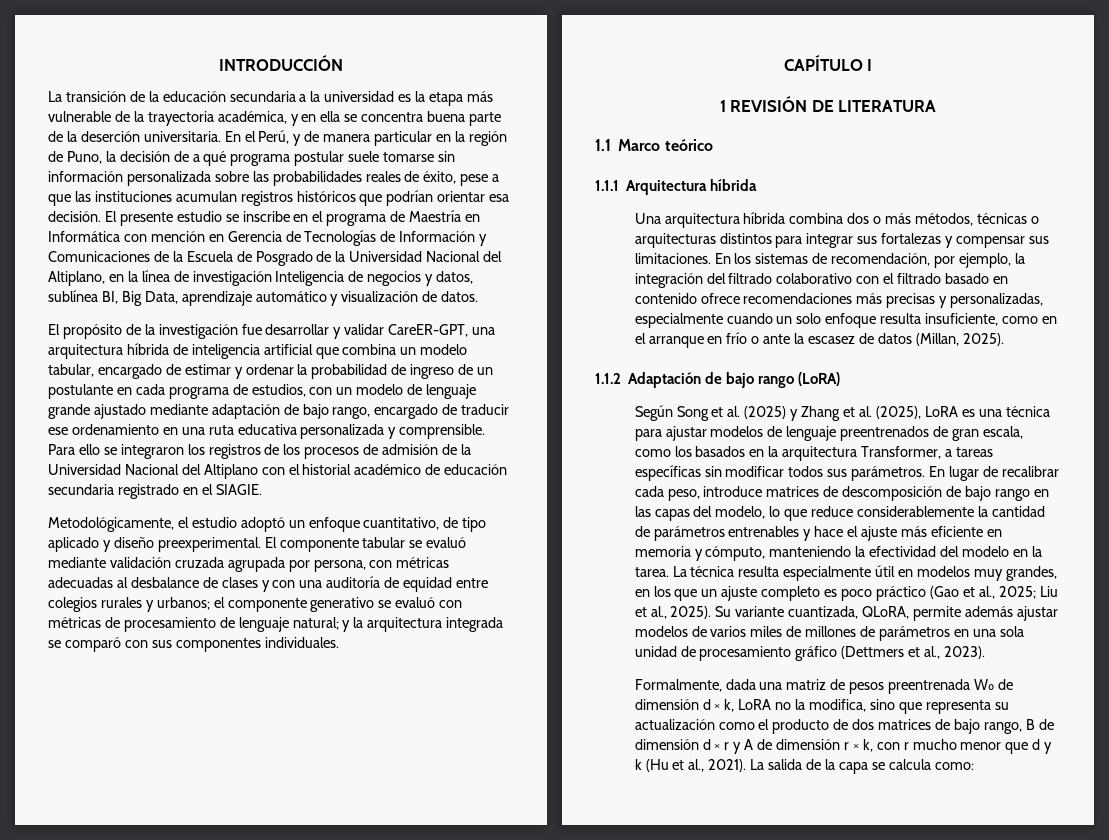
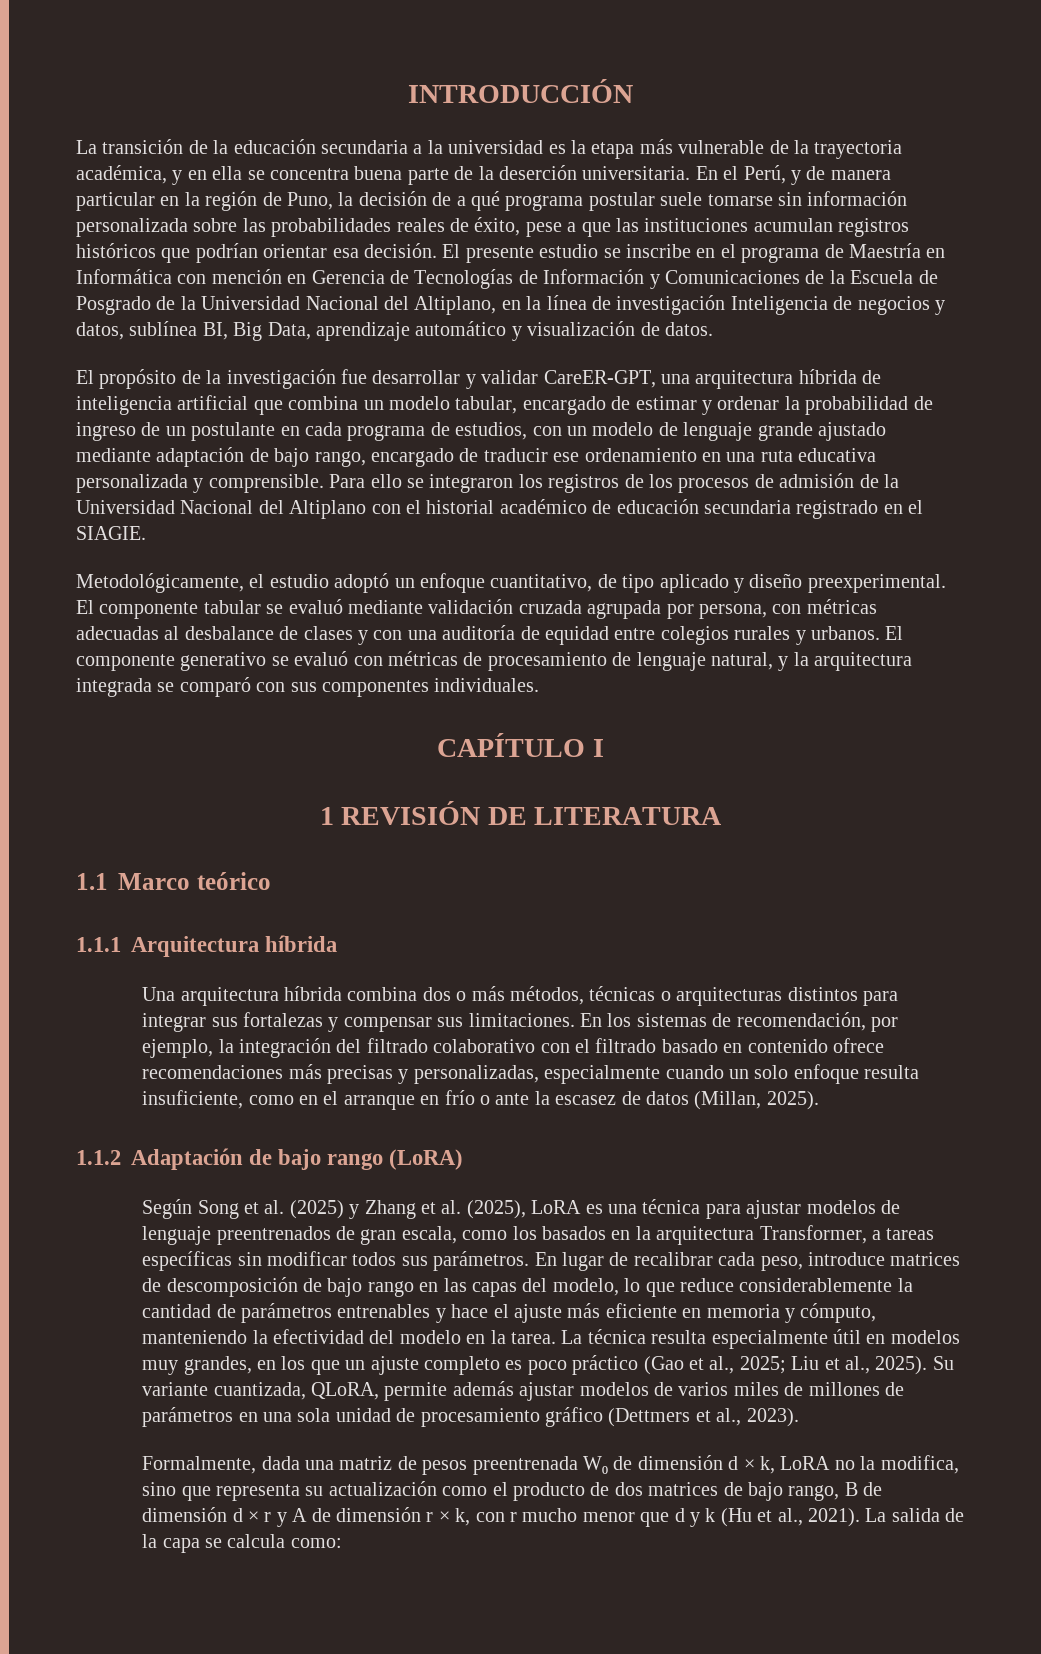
- El componente tabular se evaluó mediante validación cruzada agrupada por persona, con métricas adecuadas al desbalance de clases y con una auditoría de equidad entre colegios rurales y urbanos; el componente generativo se evaluó con métricas de procesamiento de lenguaje natural; y la arquitectura integrada se comparó con sus componentes individuales.
+ El componente tabular se evaluó mediante validación cruzada agrupada por persona, con métricas adecuadas al desbalance de clases y con una auditoría de equidad entre colegios rurales y urbanos. El componente generativo se evaluó con métricas de procesamiento de lenguaje natural, y la arquitectura integrada se comparó con sus componentes individuales.

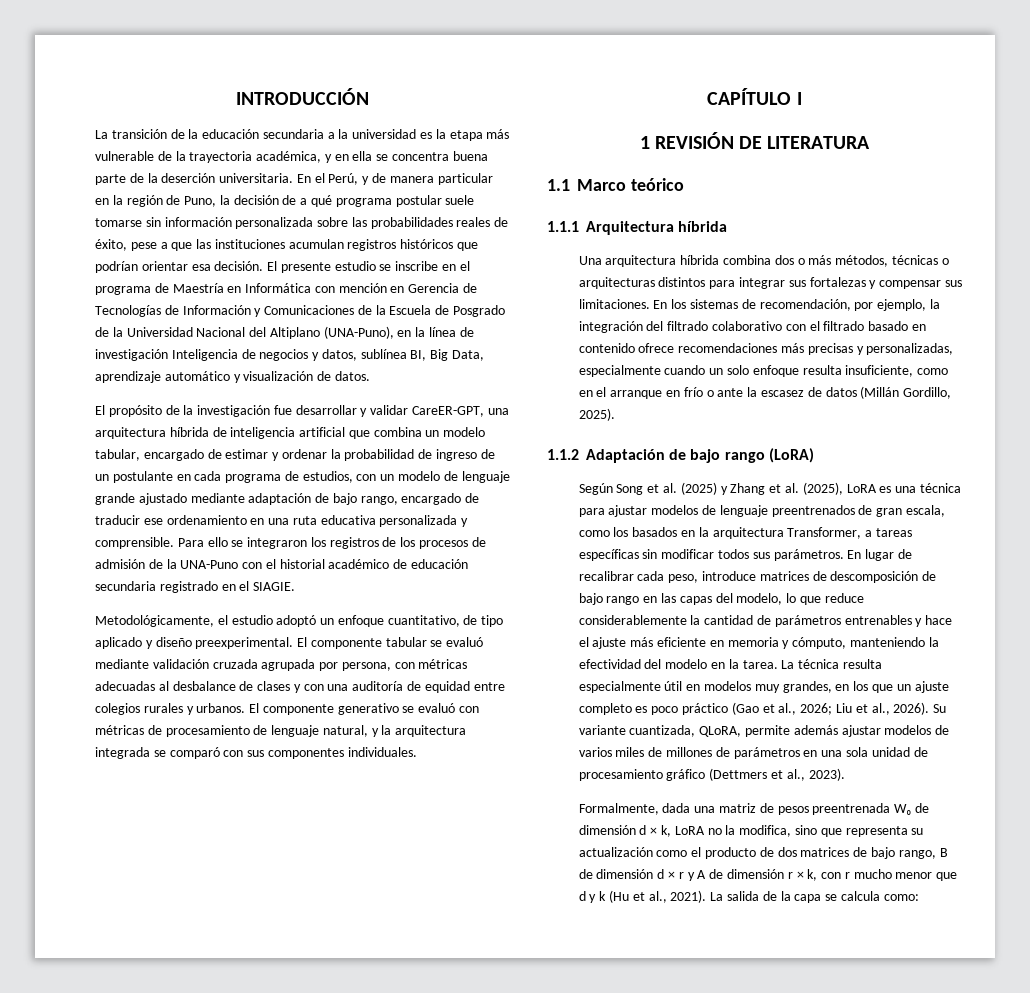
- El presente estudio se inscribe en el programa de Maestría en Informática con mención en Gerencia de Tecnologías de Información y Comunicaciones de la Escuela de Posgrado de la Universidad Nacional del Altiplano, en la línea de investigación Inteligencia de negocios y datos, sublínea BI, Big Data, aprendizaje automático y visualización de datos.
+ El presente estudio se inscribe en el programa de Maestría en Informática con mención en Gerencia de Tecnologías de Información y Comunicaciones de la Escuela de Posgrado de la Universidad Nacional del Altiplano (UNA-Puno), en la línea de investigación Inteligencia de negocios y datos, sublínea BI, Big Data, aprendizaje automático y visualización de datos.
- Para ello se integraron los registros de los procesos de admisión de la Universidad Nacional del Altiplano con el historial académico de educación secundaria registrado en el SIAGIE.
+ Para ello se integraron los registros de los procesos de admisión de la UNA-Puno con el historial académico de educación secundaria registrado en el SIAGIE.
- En los sistemas de recomendación, por ejemplo, la integración del filtrado colaborativo con el filtrado basado en contenido ofrece recomendaciones más precisas y personalizadas, especialmente cuando un solo enfoque resulta insuficiente, como en el arranque en frío o ante la escasez de datos (Millan, 2025).
+ En los sistemas de recomendación, por ejemplo, la integración del filtrado colaborativo con el filtrado basado en contenido ofrece recomendaciones más precisas y personalizadas, especialmente cuando un solo enfoque resulta insuficiente, como en el arranque en frío o ante la escasez de datos (Millán Gordillo, 2025).
- La técnica resulta especialmente útil en modelos muy grandes, en los que un ajuste completo es poco práctico (Gao et al., 2025; Liu et al., 2025).
+ La técnica resulta especialmente útil en modelos muy grandes, en los que un ajuste completo es poco práctico (Gao et al., 2026; Liu et al., 2026).

